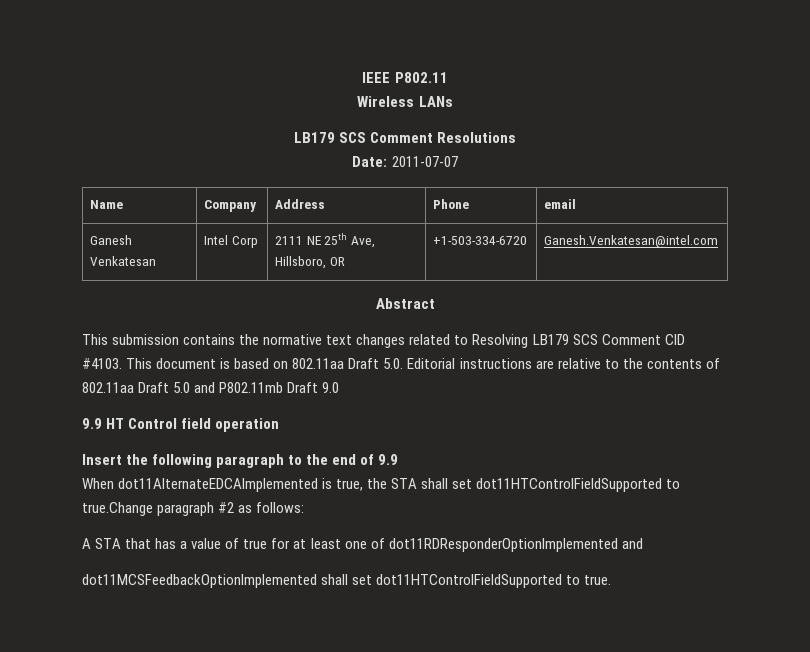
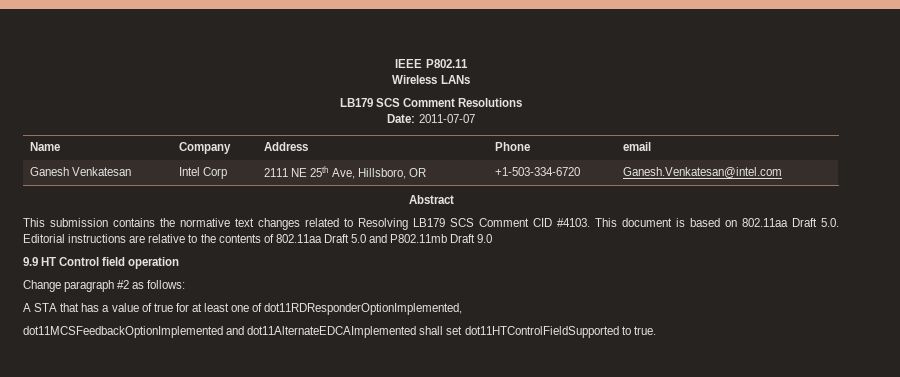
- Insert the following paragraph to the end of 9.9
- When dot11AlternateEDCAImplemented is true, the STA shall set dot11HTControlFieldSupported to true.Change paragraph #2 as follows:
+ Change paragraph #2 as follows:
- A STA that has a value of true for at least one of dot11RDResponderOptionImplemented and
+ A STA that has a value of true for at least one of dot11RDResponderOptionImplemented,
- dot11MCSFeedbackOptionImplemented shall set dot11HTControlFieldSupported to true.
+ dot11MCSFeedbackOptionImplemented and dot11AlternateEDCAImplemented shall set dot11HTControlFieldSupported to true.

